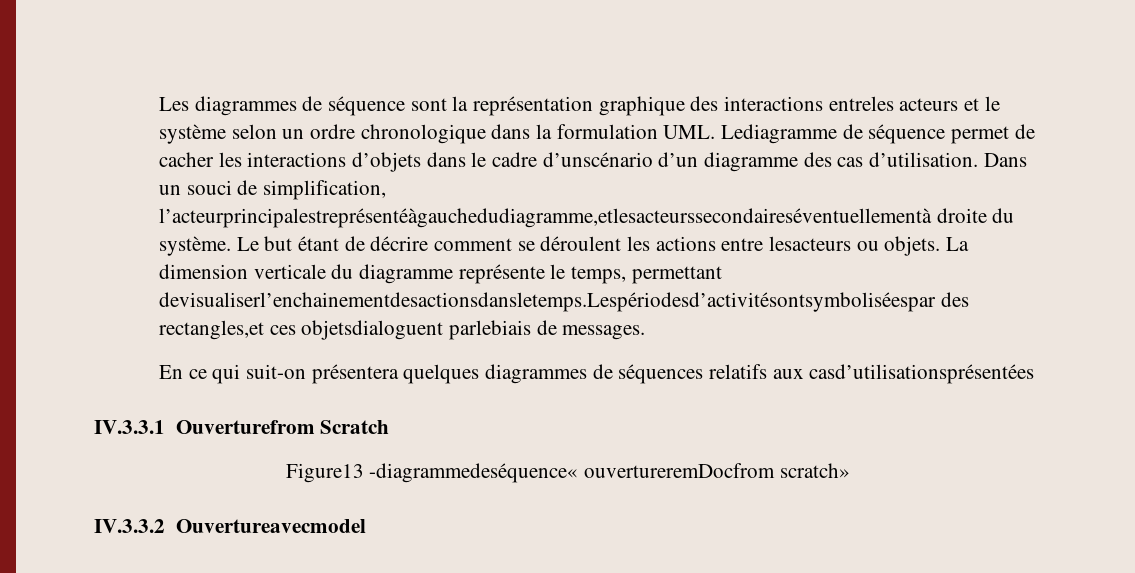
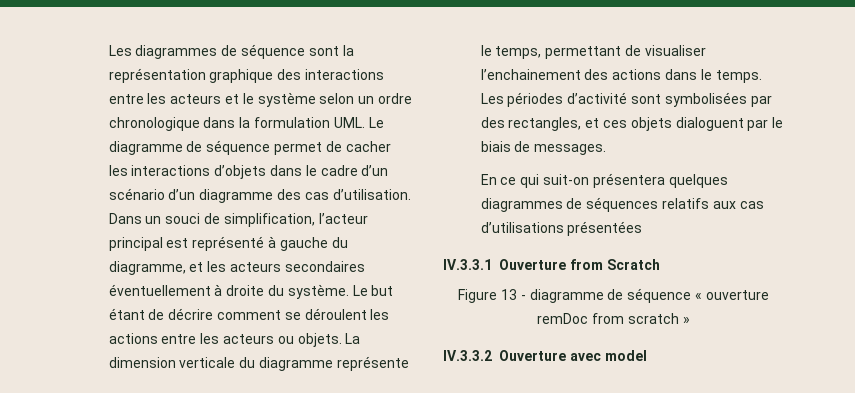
- Les diagrammes de séquence sont la représentation graphique des interactions entreles acteurs et le système selon un ordre chronologique dans la formulation UML. Lediagramme de séquence permet de cacher les interactions d’objets dans le cadre d’unscénario d’un diagramme des cas d’utilisation.
+ Les diagrammes de séquence sont la représentation graphique des interactions entre les acteurs et le système selon un ordre chronologique dans la formulation UML. Le diagramme de séquence permet de cacher les interactions d’objets dans le cadre d’un scénario d’un diagramme des cas d’utilisation.
- Dans un souci de simplification, l’acteurprincipalestreprésentéàgauchedudiagramme,etlesacteurssecondaireséventuellementà droite du système.
+ Dans un souci de simplification, l’acteur principal est représenté à gauche du diagramme, et les acteurs secondaires éventuellement à droite du système.
- Le but étant de décrire comment se déroulent les actions entre lesacteurs ou objets.
+ Le but étant de décrire comment se déroulent les actions entre les acteurs ou objets.
- La dimension verticale du diagramme représente le temps, permettant devisualiserl’enchainementdesactionsdansletemps.Lespériodesd’activitésontsymboliséespar des rectangles,et ces objetsdialoguent parlebiais de messages.
+ La dimension verticale du diagramme représente le temps, permettant de visualiser l’enchainement des actions dans le temps. Les périodes d’activité sont symbolisées par des rectangles, et ces objets dialoguent par le biais de messages.
- En ce qui suit-on présentera quelques diagrammes de séquences relatifs aux casd’utilisationsprésentées
+ En ce qui suit-on présentera quelques diagrammes de séquences relatifs aux cas d’utilisations présentées
- IV.3.3.1 Ouverturefrom Scratch
+ IV.3.3.1 Ouverture from Scratch
- Figure13 -diagrammedeséquence« ouvertureremDocfrom scratch»
- IV.3.3.2 Ouvertureavecmodel
+ Figure 13 - diagramme de séquence « ouverture remDoc from scratch »
+ IV.3.3.2 Ouverture avec model

